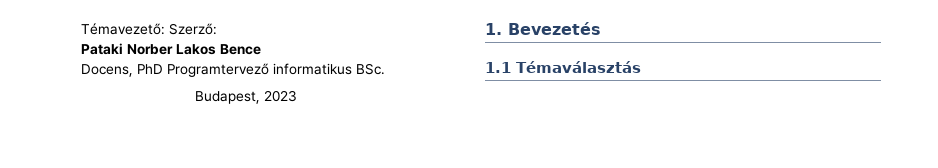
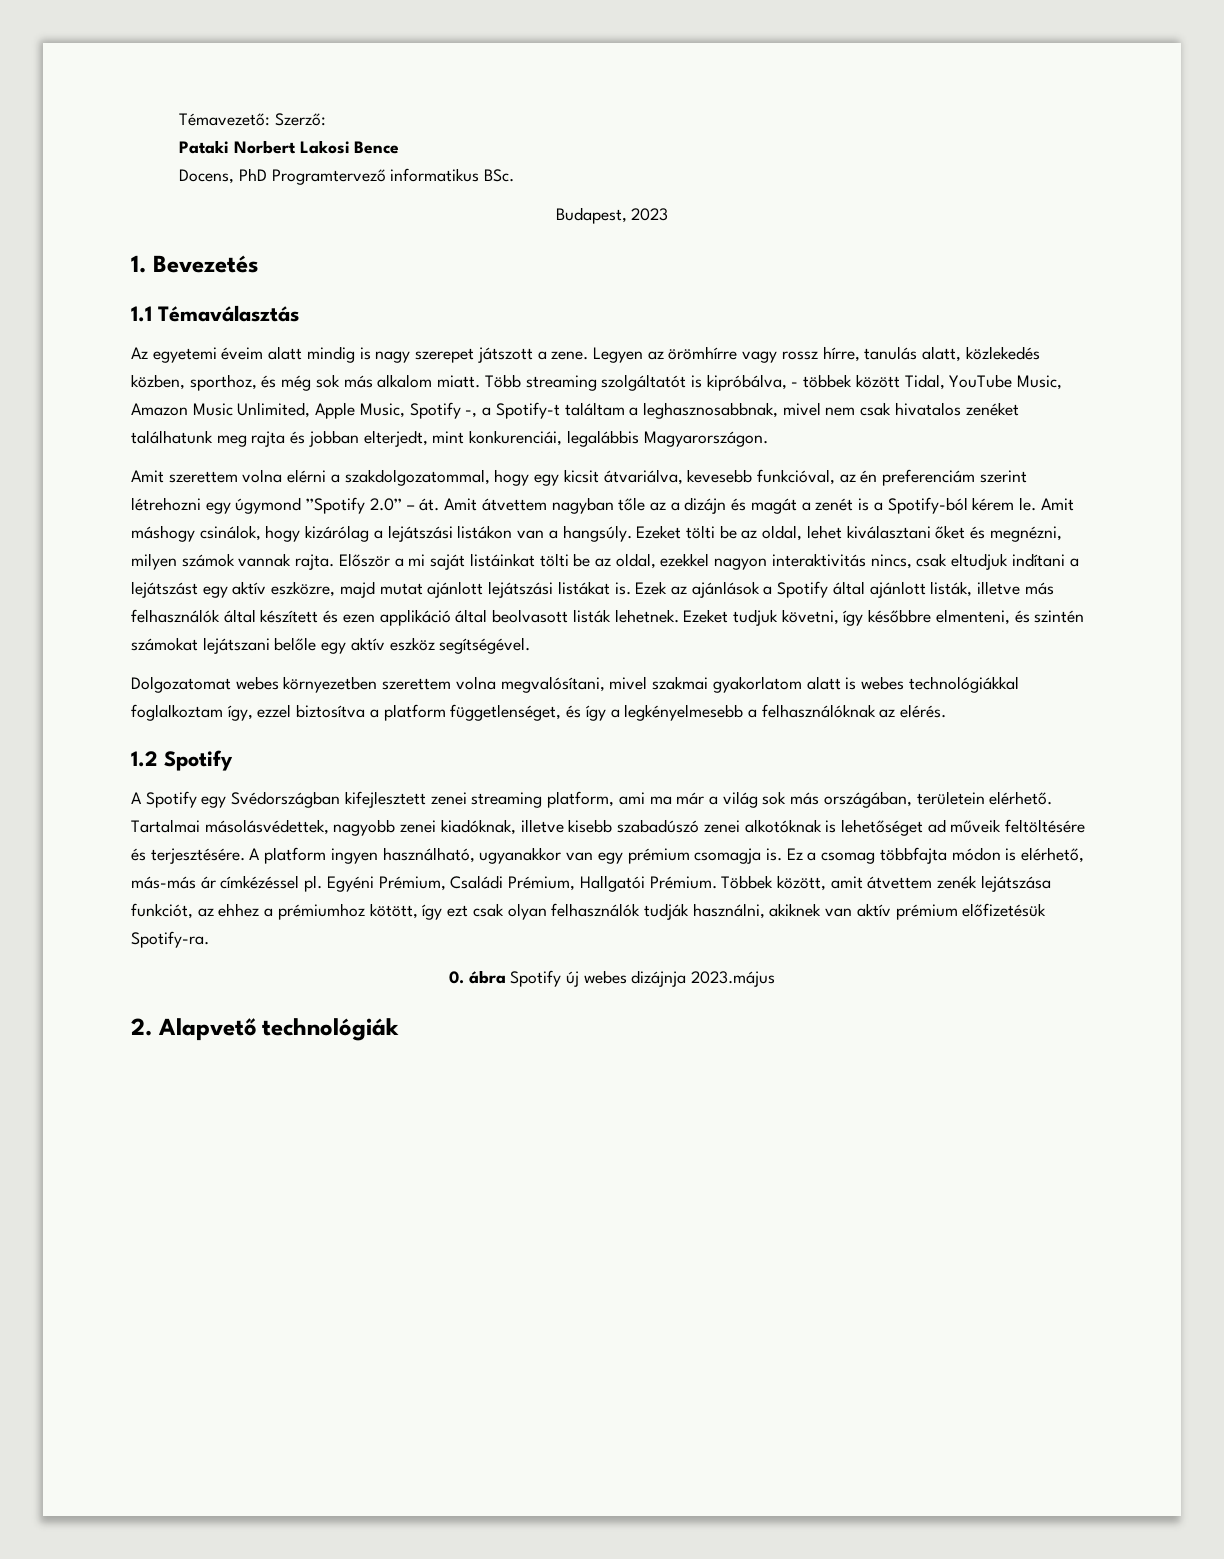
- Pataki Norber Lakos Bence
+ Pataki Norbert Lakosi Bence
+ Az egyetemi éveim alatt mindig is nagy szerepet játszott a zene. Legyen az örömhírre vagy rossz hírre, tanulás alatt, közlekedés közben, sporthoz, és még sok más alkalom miatt. Több streaming szolgáltatót is kipróbálva, - többek között Tidal, YouTube Music, Amazon Music Unlimited, Apple Music, Spotify -, a Spotify-t találtam a leghasznosabbnak, mivel nem csak hivatalos zenéket találhatunk meg rajta és jobban elterjedt, mint konkurenciái, legalábbis Magyarországon.
+ Amit szerettem volna elérni a szakdolgozatommal, hogy egy kicsit átvariálva, kevesebb funkcióval, az én preferenciám szerint létrehozni egy úgymond ’’Spotify 2.0’’ – át. Amit átvettem nagyban tőle az a dizájn és magát a zenét is a Spotify-ból kérem le. Amit máshogy csinálok, hogy kizárólag a lejátszási listákon van a hangsúly. Ezeket tölti be az oldal, lehet kiválasztani őket és megnézni, milyen számok vannak rajta. Először a mi saját listáinkat tölti be az oldal, ezekkel nagyon interaktivitás nincs, csak eltudjuk indítani a lejátszást egy aktív eszközre, majd mutat ajánlott lejátszási listákat is. Ezek az ajánlások a Spotify által ajánlott listák, illetve más felhasználók által készített és ezen applikáció által beolvasott listák lehetnek. Ezeket tudjuk követni, így későbbre elmenteni, és szintén számokat lejátszani belőle egy aktív eszköz segítségével.
+ Dolgozatomat webes környezetben szerettem volna megvalósítani, mivel szakmai gyakorlatom alatt is webes technológiákkal foglalkoztam így, ezzel biztosítva a platform függetlenséget, és így a legkényelmesebb a felhasználóknak az elérés.
+ 1.2 Spotify
+ A Spotify egy Svédországban kifejlesztett zenei streaming platform, ami ma már a világ sok más országában, területein elérhető. Tartalmai másolásvédettek, nagyobb zenei kiadóknak, illetve kisebb szabadúszó zenei alkotóknak is lehetőséget ad műveik feltöltésére és terjesztésére. A platform ingyen használható, ugyanakkor van egy prémium csomagja is. Ez a csomag többfajta módon is elérhető, más-más ár címkézéssel pl. Egyéni Prémium, Családi Prémium, Hallgatói Prémium. Többek között, amit átvettem zenék lejátszása funkciót, az ehhez a prémiumhoz kötött, így ezt csak olyan felhasználók tudják használni, akiknek van aktív prémium előfizetésük Spotify-ra.
+ 0. ábra Spotify új webes dizájnja 2023.május
+ 2. Alapvető technológiák

